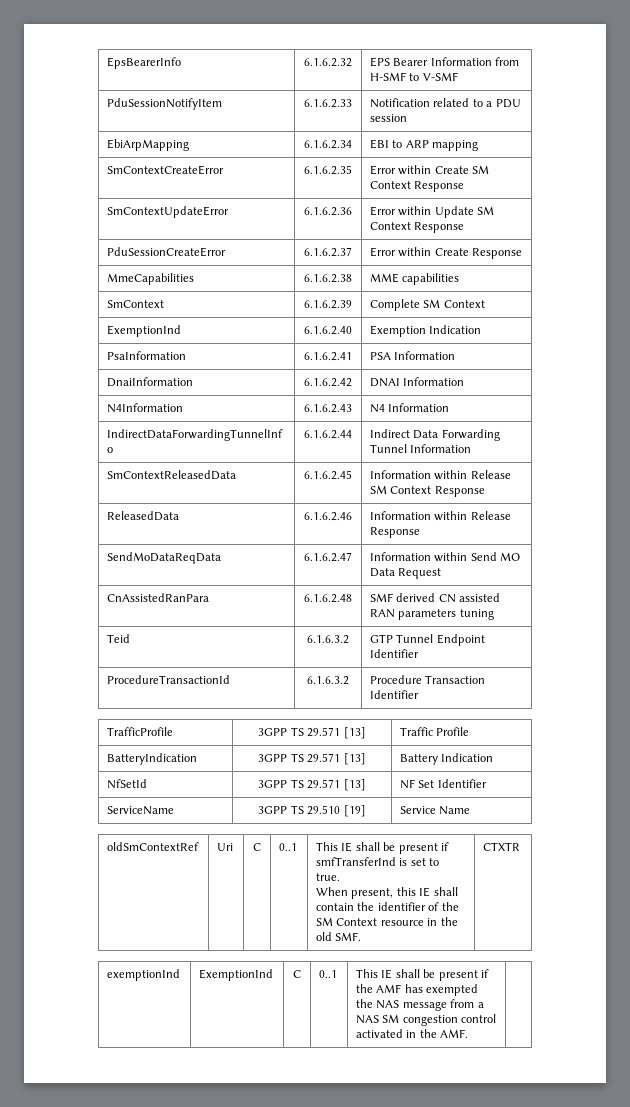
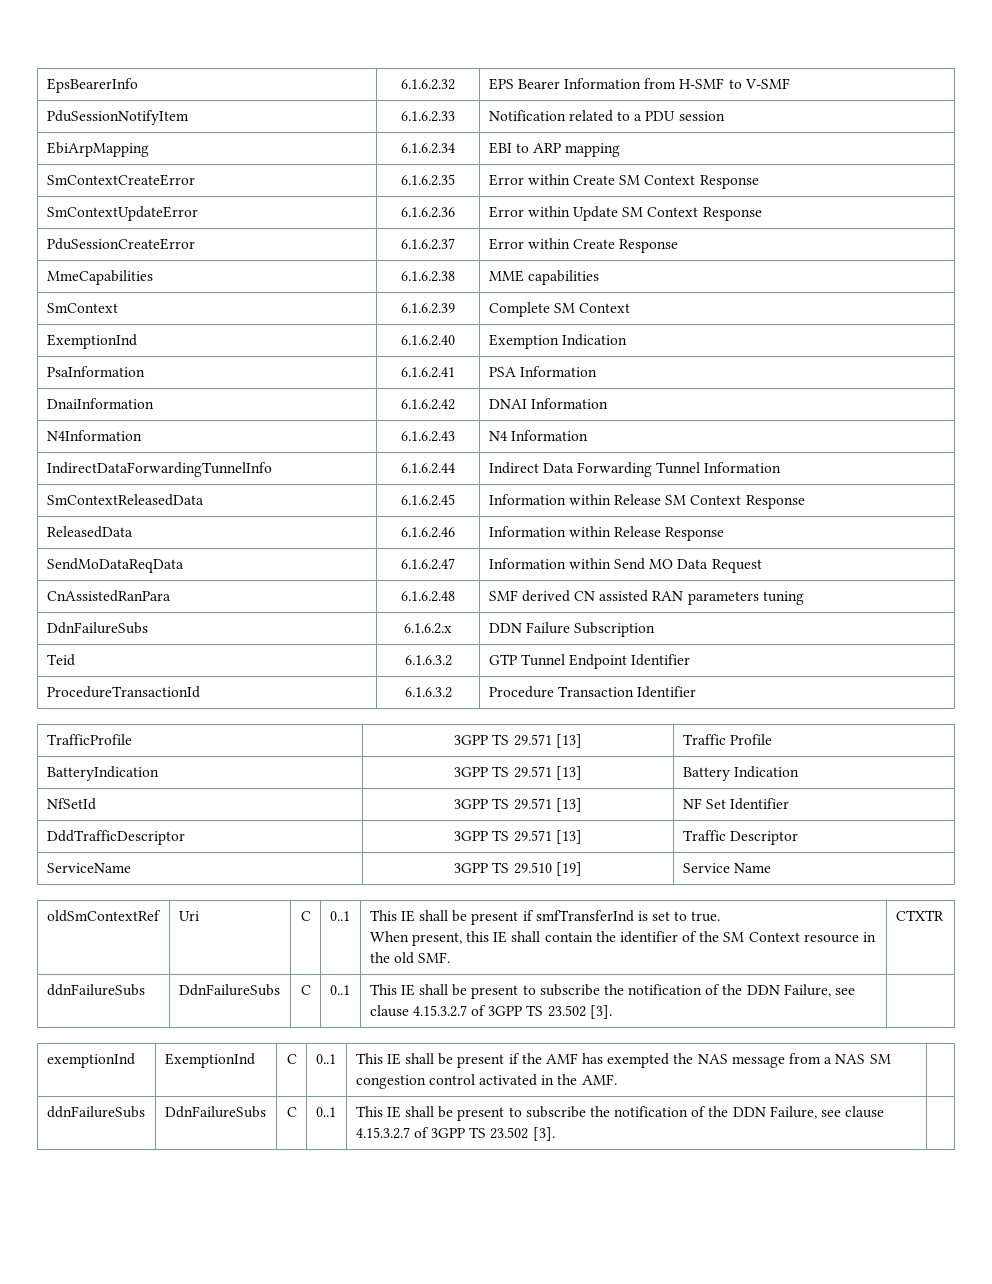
+ DdnFailureSubs | 6.1.6.2.x | DDN Failure Subscription
+ DddTrafficDescriptor | 3GPP TS 29.571 [13] | Traffic Descriptor
  oldSmContextRef | Uri | C | 0..1 | This IE shall be present if smfTransferInd is set to true.
  When present, this IE shall contain the identifier of the SM Context resource in the old SMF. | CTXTR
+ ddnFailureSubs | DdnFailureSubs | C | 0..1 | This IE shall be present to subscribe the notification of the DDN Failure, see clause 4.15.3.2.7 of 3GPP TS 23.502 [3]. |
  exemptionInd | ExemptionInd | C | 0..1 | This IE shall be present if the AMF has exempted the NAS message from a NAS SM congestion control activated in the AMF. |
+ ddnFailureSubs | DdnFailureSubs | C | 0..1 | This IE shall be present to subscribe the notification of the DDN Failure, see clause 4.15.3.2.7 of 3GPP TS 23.502 [3]. |

